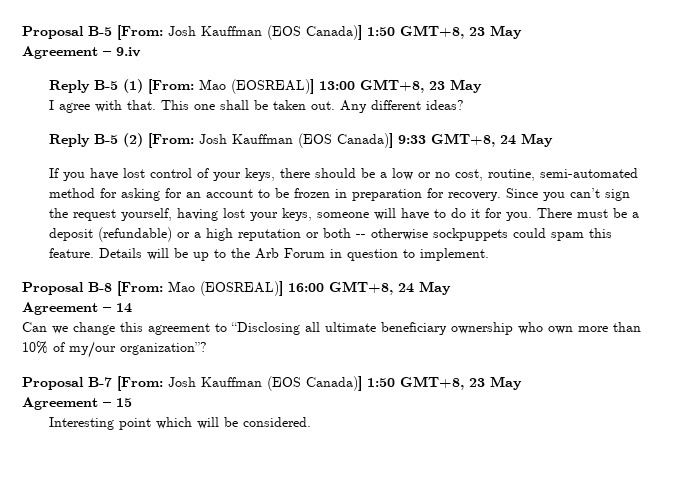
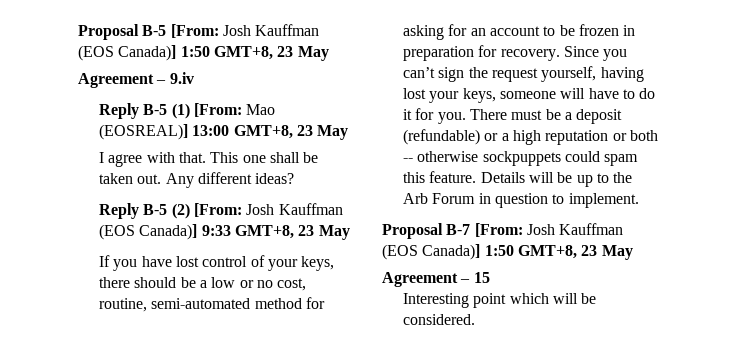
- Reply B-5 (2) [From: Josh Kauffman (EOS Canada)] 9:33 GMT+8, 24 May
+ Reply B-5 (2) [From: Josh Kauffman (EOS Canada)] 9:33 GMT+8, 23 May
- Proposal B-8 [From: Mao (EOSREAL)] 16:00 GMT+8, 24 May
- Agreement – 14
- Can we change this agreement to “Disclosing all ultimate beneficiary ownership who own more than 10% of my/our organization”?

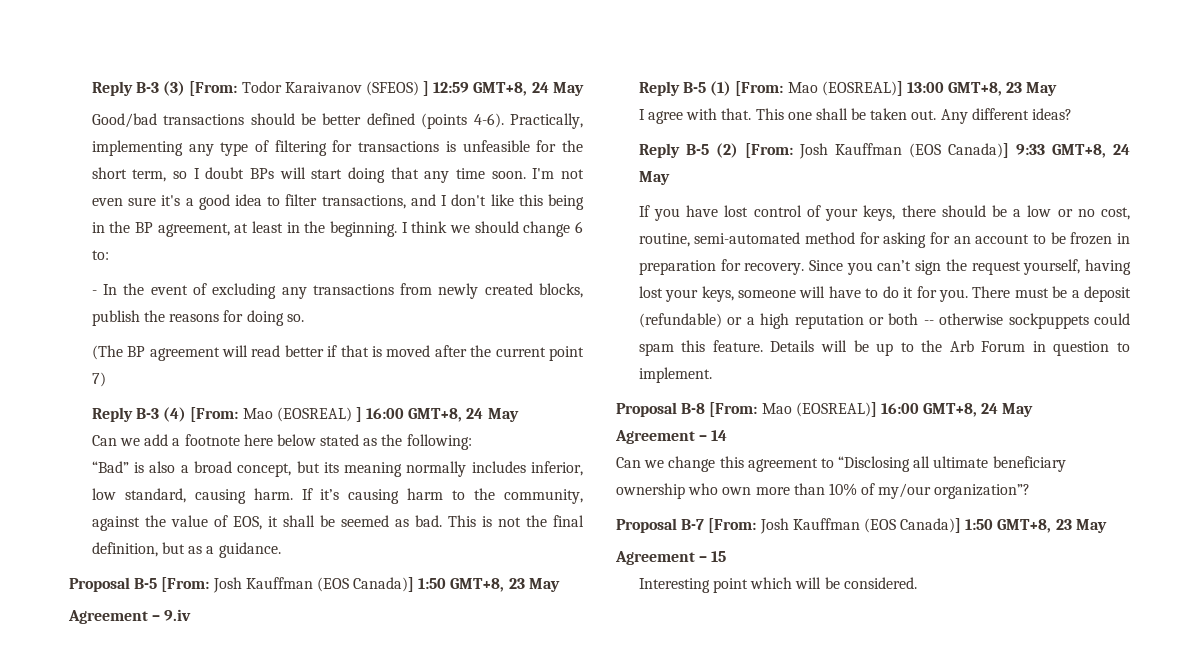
+ Reply B-3 (3) [From: Todor Karaivanov (SFEOS) ] 12:59 GMT+8, 24 May
+ Good/bad transactions should be better defined (points 4-6). Practically, implementing any type of filtering for transactions is unfeasible for the short term, so I doubt BPs will start doing that any time soon. I'm not even sure it's a good idea to filter transactions, and I don't like this being in the BP agreement, at least in the beginning. I think we should change 6 to:
+ - In the event of excluding any transactions from newly created blocks, publish the reasons for doing so.
+ (The BP agreement will read better if that is moved after the current point 7)
+ Reply B-3 (4) [From: Mao (EOSREAL) ] 16:00 GMT+8, 24 May
+ Can we add a footnote here below stated as the following:
+ “Bad” is also a broad concept, but its meaning normally includes inferior, low standard, causing harm. If it’s causing harm to the community, against the value of EOS, it shall be seemed as bad. This is not the final definition, but as a guidance.
- Reply B-5 (2) [From: Josh Kauffman (EOS Canada)] 9:33 GMT+8, 23 May
+ Reply B-5 (2) [From: Josh Kauffman (EOS Canada)] 9:33 GMT+8, 24 May
+ Proposal B-8 [From: Mao (EOSREAL)] 16:00 GMT+8, 24 May
+ Agreement – 14
+ Can we change this agreement to “Disclosing all ultimate beneficiary ownership who own more than 10% of my/our organization”?

